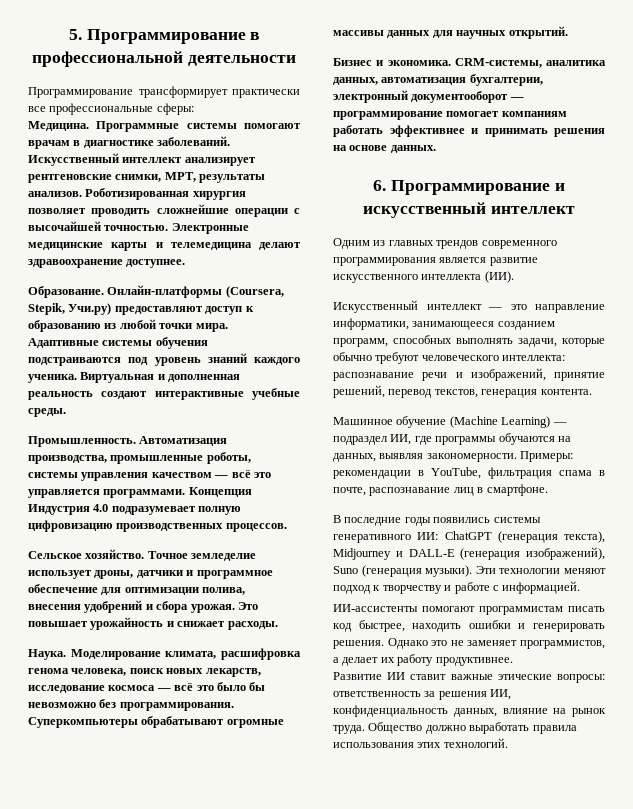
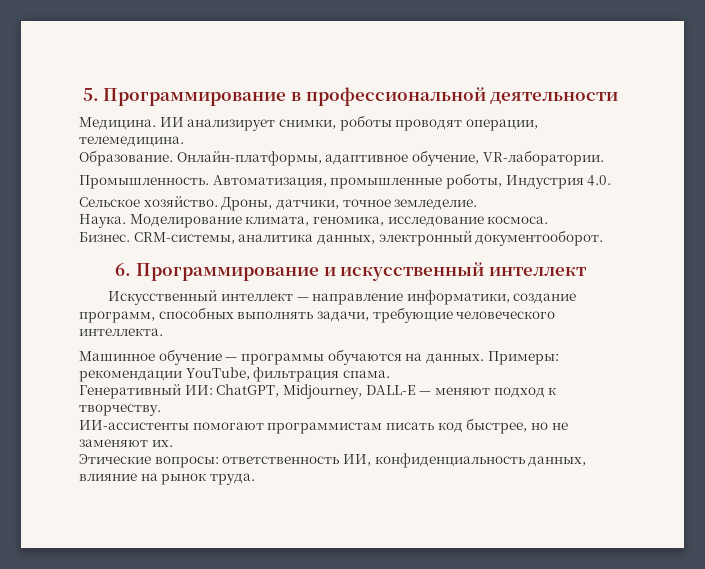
- Программирование трансформирует практически все профессиональные сферы:
- Медицина. Программные системы помогают врачам в диагностике заболеваний. Искусственный интеллект анализирует рентгеновские снимки, МРТ, результаты анализов. Роботизированная хирургия позволяет проводить сложнейшие операции с высочайшей точностью. Электронные медицинские карты и телемедицина делают здравоохранение доступнее.
- Образование. Онлайн-платформы (Coursera, Stepik, Учи.ру) предоставляют доступ к образованию из любой точки мира. Адаптивные системы обучения подстраиваются под уровень знаний каждого ученика. Виртуальная и дополненная реальность создают интерактивные учебные среды.
- Промышленность. Автоматизация производства, промышленные роботы, системы управления качеством — всё это управляется программами. Концепция Индустрия 4.0 подразумевает полную цифровизацию производственных процессов.
- Сельское хозяйство. Точное земледелие использует дроны, датчики и программное обеспечение для оптимизации полива, внесения удобрений и сбора урожая. Это повышает урожайность и снижает расходы.
- Наука. Моделирование климата, расшифровка генома человека, поиск новых лекарств, исследование космоса — всё это было бы невозможно без программирования. Суперкомпьютеры обрабатывают огромные массивы данных для научных открытий.
- Бизнес и экономика. CRM-системы, аналитика данных, автоматизация бухгалтерии, электронный документооборот — программирование помогает компаниям работать эффективнее и принимать решения на основе данных.
+ Медицина. ИИ анализирует снимки, роботы проводят операции, телемедицина.
+ Образование. Онлайн-платформы, адаптивное обучение, VR-лаборатории.
+ Промышленность. Автоматизация, промышленные роботы, Индустрия 4.0.
+ Сельское хозяйство. Дроны, датчики, точное земледелие.
+ Наука. Моделирование климата, геномика, исследование космоса.
+ Бизнес. CRM-системы, аналитика данных, электронный документооборот.
- Одним из главных трендов современного программирования является развитие искусственного интеллекта (ИИ).
- Искусственный интеллект — это направление информатики, занимающееся созданием программ, способных выполнять задачи, которые обычно требуют человеческого интеллекта: распознавание речи и изображений, принятие решений, перевод текстов, генерация контента.
- Машинное обучение (Machine Learning) — подраздел ИИ, где программы обучаются на данных, выявляя закономерности.
+ Искусственный интеллект — направление информатики, создание программ, способных выполнять задачи, требующие человеческого интеллекта.
+ Машинное обучение — программы обучаются на данных.
- Примеры: рекомендации в YouTube, фильтрация спама в почте, распознавание лиц в смартфоне.
- В последние годы появились системы генеративного ИИ: ChatGPT (генерация текста), Midjourney и DALL-E (генерация изображений), Suno (генерация музыки). Эти технологии меняют подход к творчеству и работе с информацией.
+ Примеры: рекомендации YouTube, фильтрация спама.
+ Генеративный ИИ: ChatGPT, Midjourney, DALL-E — меняют подход к творчеству.
- ИИ-ассистенты помогают программистам писать код быстрее, находить ошибки и генерировать решения. Однако это не заменяет программистов, а делает их работу продуктивнее.
- Развитие ИИ ставит важные этические вопросы: ответственность за решения ИИ, конфиденциальность данных, влияние на рынок труда. Общество должно выработать правила использования этих технологий.
+ ИИ-ассистенты помогают программистам писать код быстрее, но не заменяют их.
+ Этические вопросы: ответственность ИИ, конфиденциальность данных, влияние на рынок труда.

